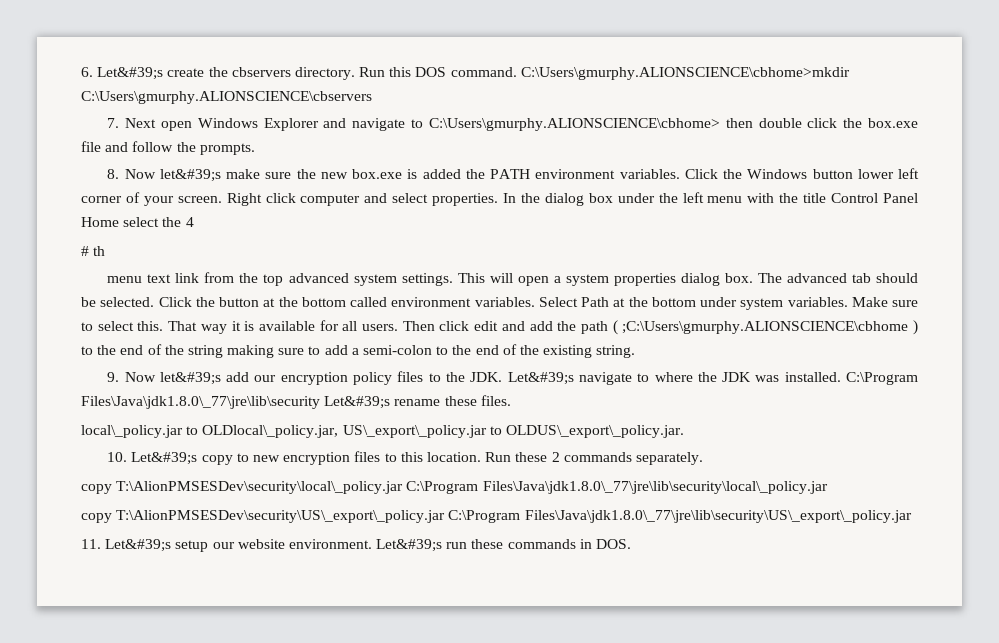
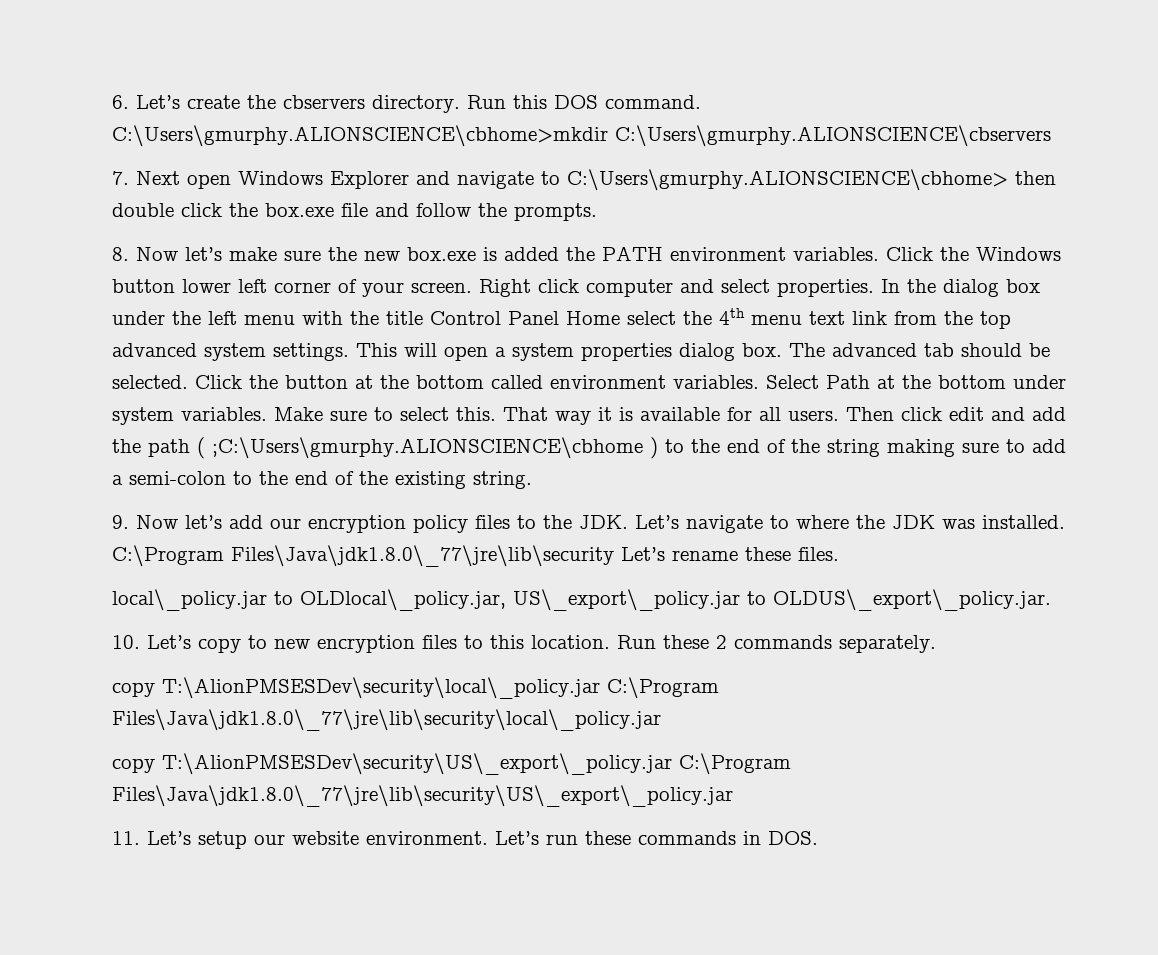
- 6. Let&#39;s create the cbservers directory.
+ 6. Let’s create the cbservers directory.
- 8. Now let&#39;s make sure the new box.exe is added the PATH environment variables.
+ 8. Now let’s make sure the new box.exe is added the PATH environment variables.
- In the dialog box under the left menu with the title Control Panel Home select the 4
- # th
- menu text link from the top advanced system settings.
+ In the dialog box under the left menu with the title Control Panel Home select the 4th menu text link from the top advanced system settings.
- 9. Now let&#39;s add our encryption policy files to the JDK. Let&#39;s navigate to where the JDK was installed.
+ 9. Now let’s add our encryption policy files to the JDK. Let’s navigate to where the JDK was installed.
- C:\Program Files\Java\jdk1.8.0\_77\jre\lib\security Let&#39;s rename these files.
+ C:\Program Files\Java\jdk1.8.0\_77\jre\lib\security Let’s rename these files.
- 10. Let&#39;s copy to new encryption files to this location.
+ 10. Let’s copy to new encryption files to this location.
- 11. Let&#39;s setup our website environment.
+ 11. Let’s setup our website environment.
- Let&#39;s run these commands in DOS.
+ Let’s run these commands in DOS.

